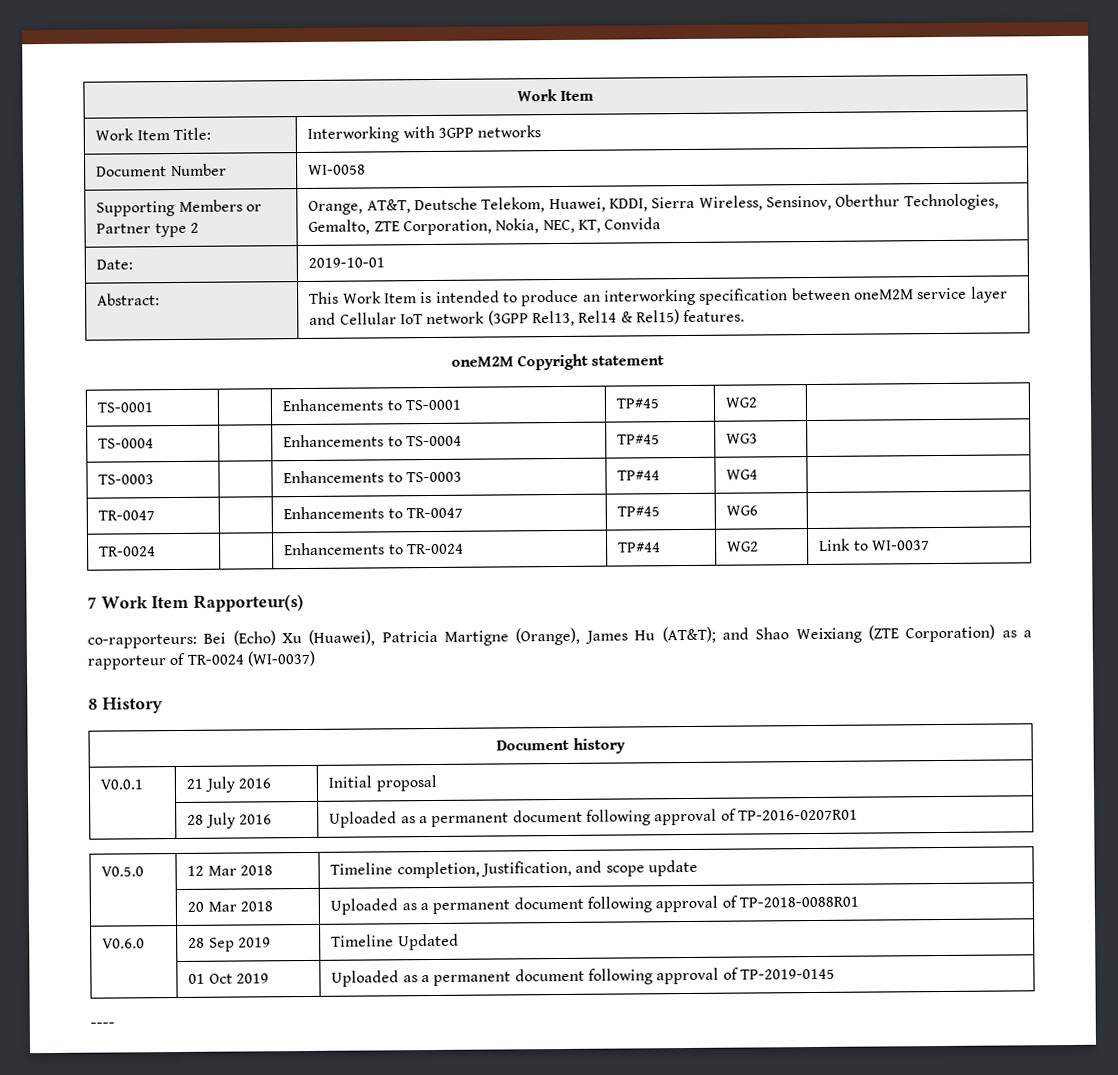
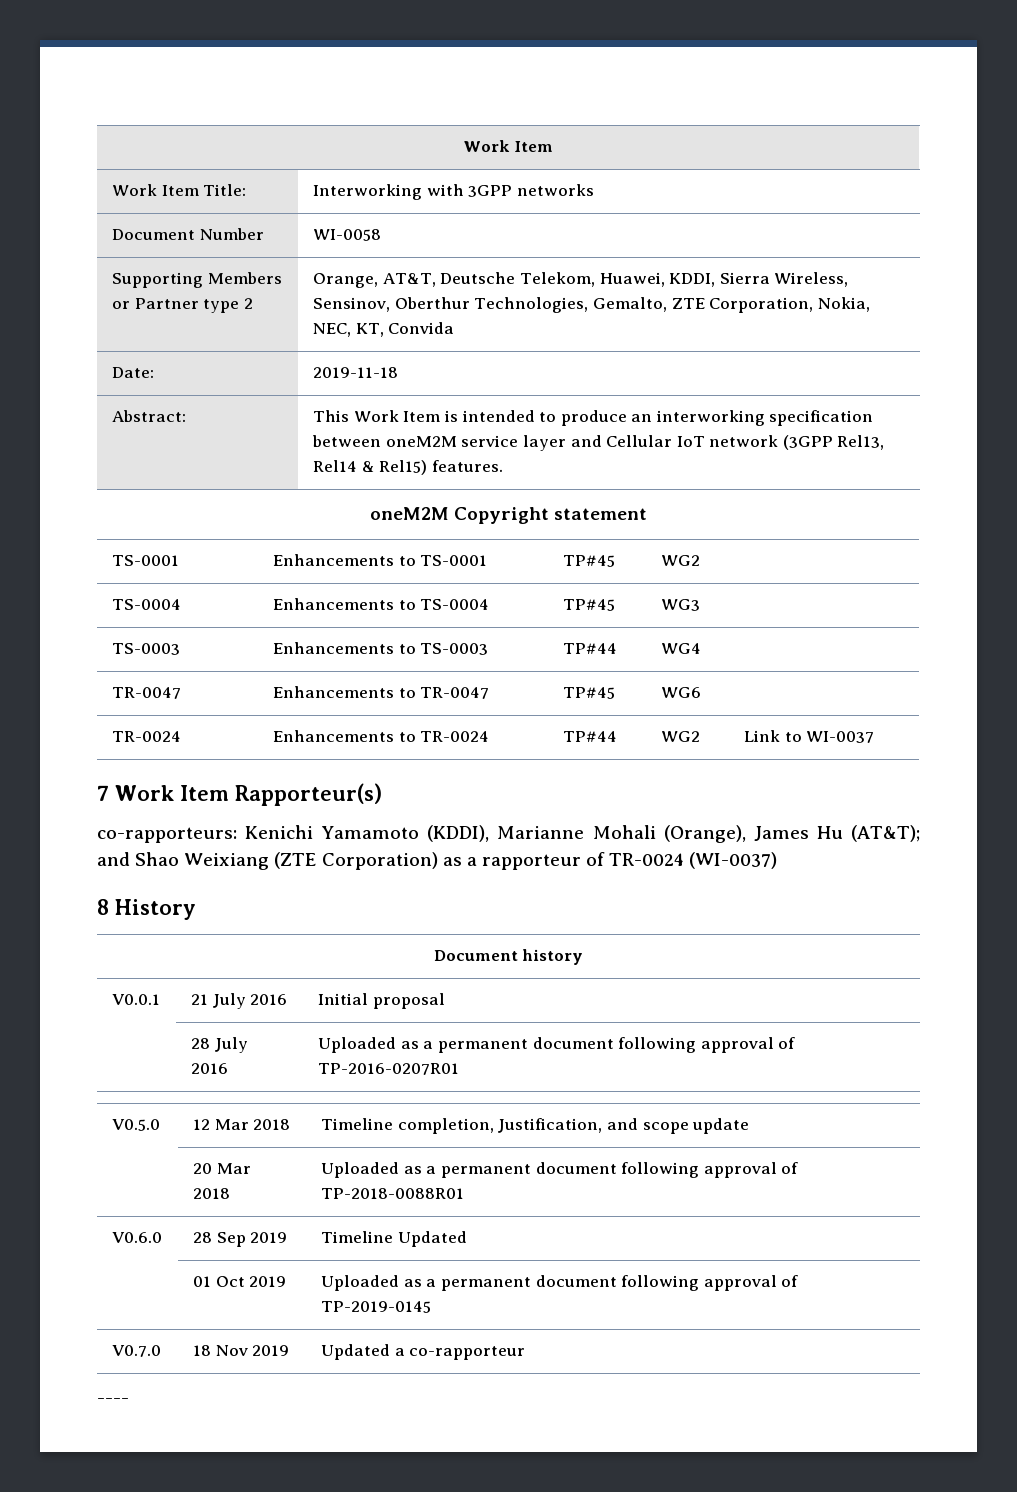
- Date: | 2019-10-01
+ Date: | 2019-11-18
- co-rapporteurs: Bei (Echo) Xu (Huawei), Patricia Martigne (Orange), James Hu (AT&T); and Shao Weixiang (ZTE Corporation) as a rapporteur of TR-0024 (WI-0037)
+ co-rapporteurs: Kenichi Yamamoto (KDDI), Marianne Mohali (Orange), James Hu (AT&T); and Shao Weixiang (ZTE Corporation) as a rapporteur of TR-0024 (WI-0037)
+ V0.7.0 | 18 Nov 2019 | Updated a co-rapporteur

